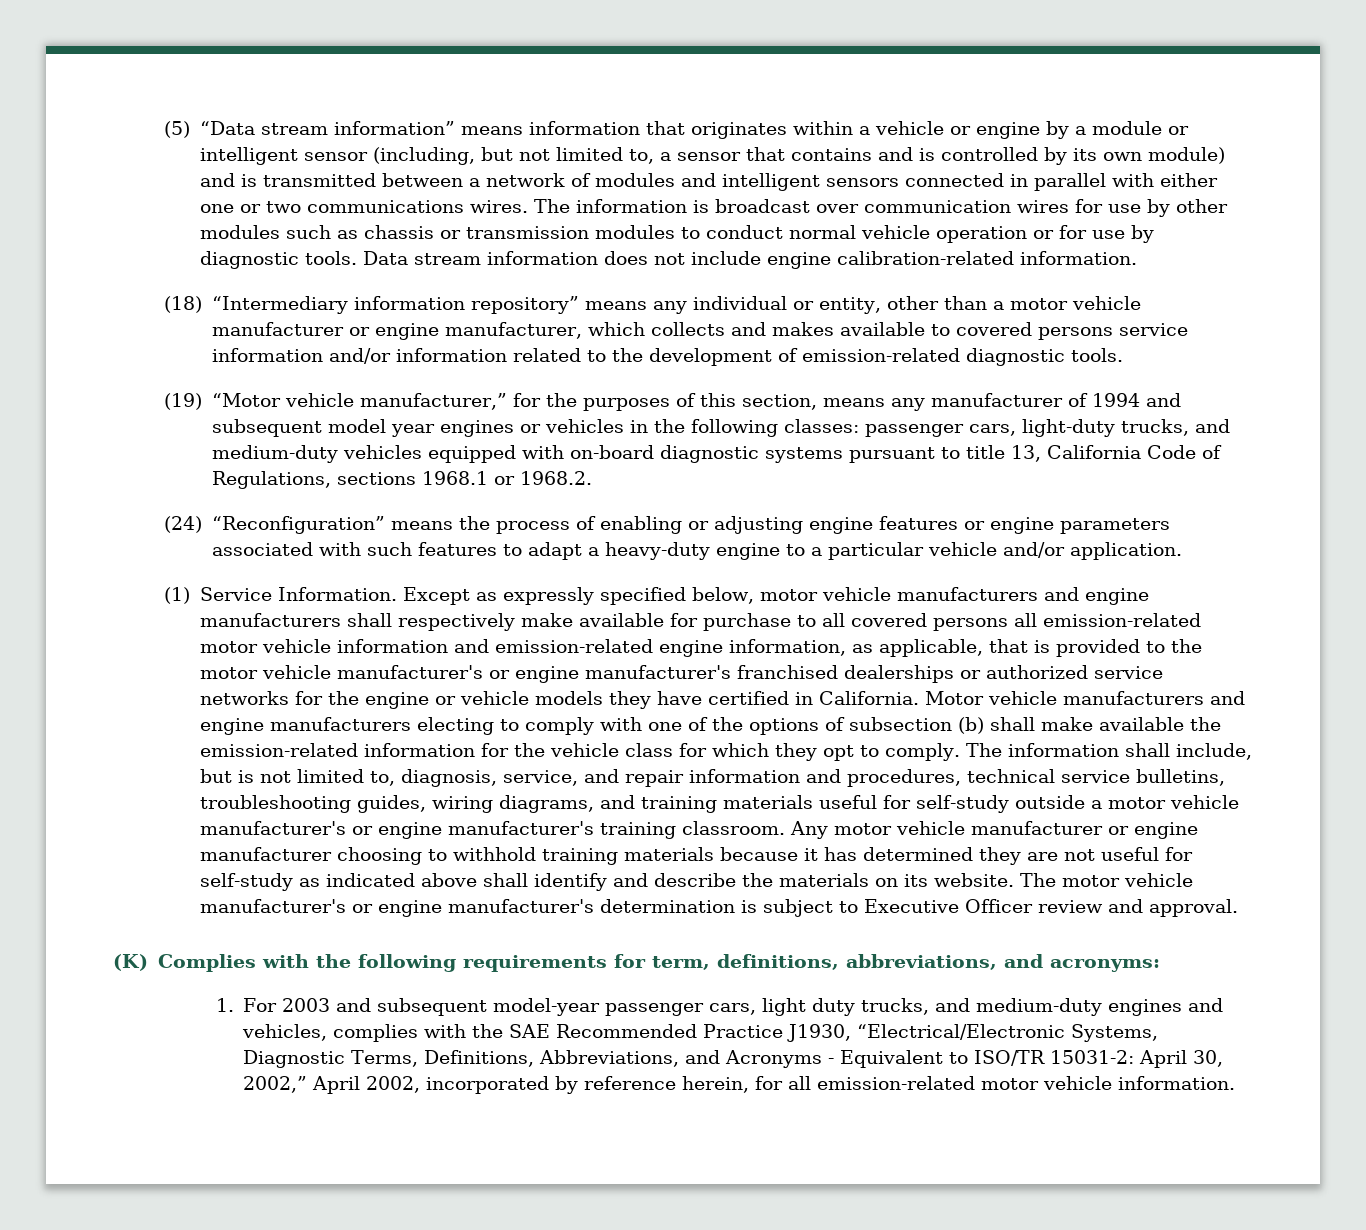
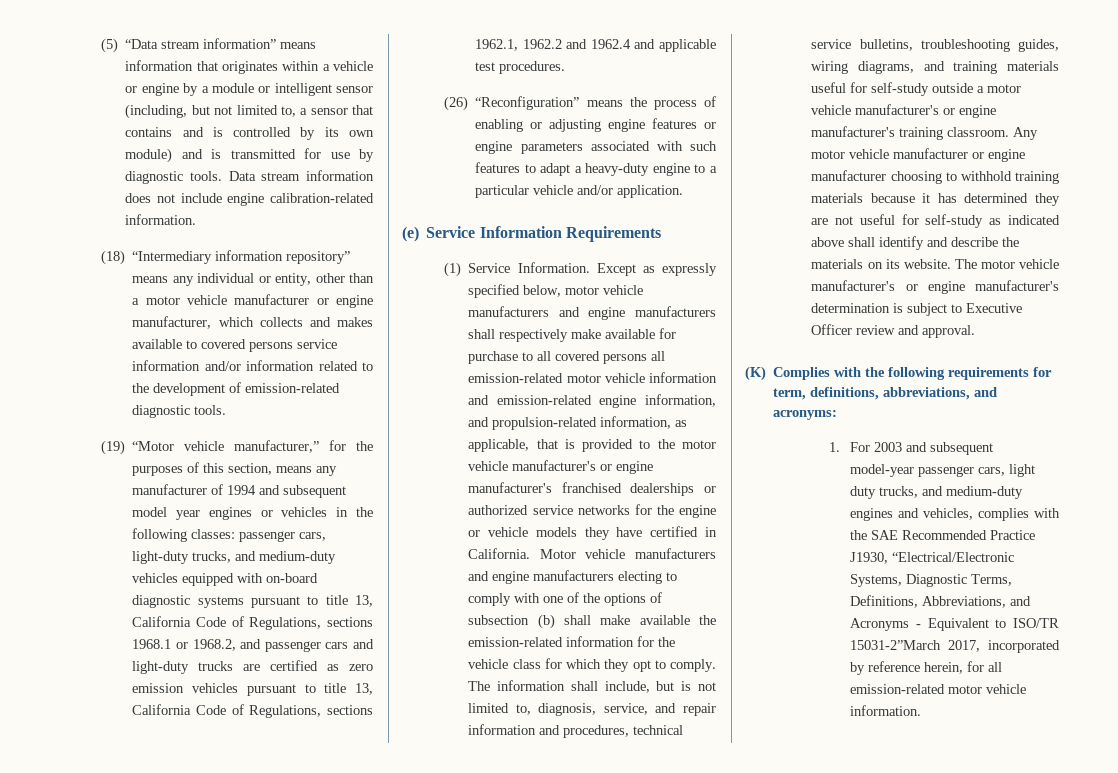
- (5) “Data stream information” means information that originates within a vehicle or engine by a module or intelligent sensor (including, but not limited to, a sensor that contains and is controlled by its own module) and is transmitted between a network of modules and intelligent sensors connected in parallel with either one or two communications wires. The information is broadcast over communication wires for use by other modules such as chassis or transmission modules to conduct normal vehicle operation or for use by diagnostic tools.
+ (5) “Data stream information” means information that originates within a vehicle or engine by a module or intelligent sensor (including, but not limited to, a sensor that contains and is controlled by its own module) and is transmitted for use by diagnostic tools.
- passenger cars, light-duty trucks, and medium-duty vehicles equipped with on-board diagnostic systems pursuant to title 13, California Code of Regulations, sections 1968.1 or 1968.2.
- (24) “Reconfiguration” means the process of enabling or adjusting engine features or engine parameters associated with such features to adapt a heavy-duty engine to a particular vehicle and/or application.
+ passenger cars, light-duty trucks, and medium-duty vehicles equipped with on-board diagnostic systems pursuant to title 13, California Code of Regulations, sections 1968.1 or 1968.2, and passenger cars and light-duty trucks are certified as zero emission vehicles pursuant to title 13, California Code of Regulations, sections 1962.1, 1962.2 and 1962.4 and applicable test procedures.
+ (26) “Reconfiguration” means the process of enabling or adjusting engine features or engine parameters associated with such features to adapt a heavy-duty engine to a particular vehicle and/or application.
+ (e) Service Information Requirements
- Except as expressly specified below, motor vehicle manufacturers and engine manufacturers shall respectively make available for purchase to all covered persons all emission-related motor vehicle information and emission-related engine information, as applicable, that is provided to the motor vehicle manufacturer's or engine manufacturer's franchised dealerships or authorized service networks for the engine or vehicle models they have certified in California.
+ Except as expressly specified below, motor vehicle manufacturers and engine manufacturers shall respectively make available for purchase to all covered persons all emission-related motor vehicle information and emission-related engine information, and propulsion-related information, as applicable, that is provided to the motor vehicle manufacturer's or engine manufacturer's franchised dealerships or authorized service networks for the engine or vehicle models they have certified in California.
- 1. For 2003 and subsequent model-year passenger cars, light duty trucks, and medium-duty engines and vehicles, complies with the SAE Recommended Practice J1930, “Electrical/Electronic Systems, Diagnostic Terms, Definitions, Abbreviations, and Acronyms - Equivalent to ISO/TR 15031-2: April 30, 2002,” April 2002, incorporated by reference herein, for all emission-related motor vehicle information.
+ 1. For 2003 and subsequent model-year passenger cars, light duty trucks, and medium-duty engines and vehicles, complies with the SAE Recommended Practice J1930, “Electrical/Electronic Systems, Diagnostic Terms, Definitions, Abbreviations, and Acronyms - Equivalent to ISO/TR 15031-2”March 2017, incorporated by reference herein, for all emission-related motor vehicle information.

